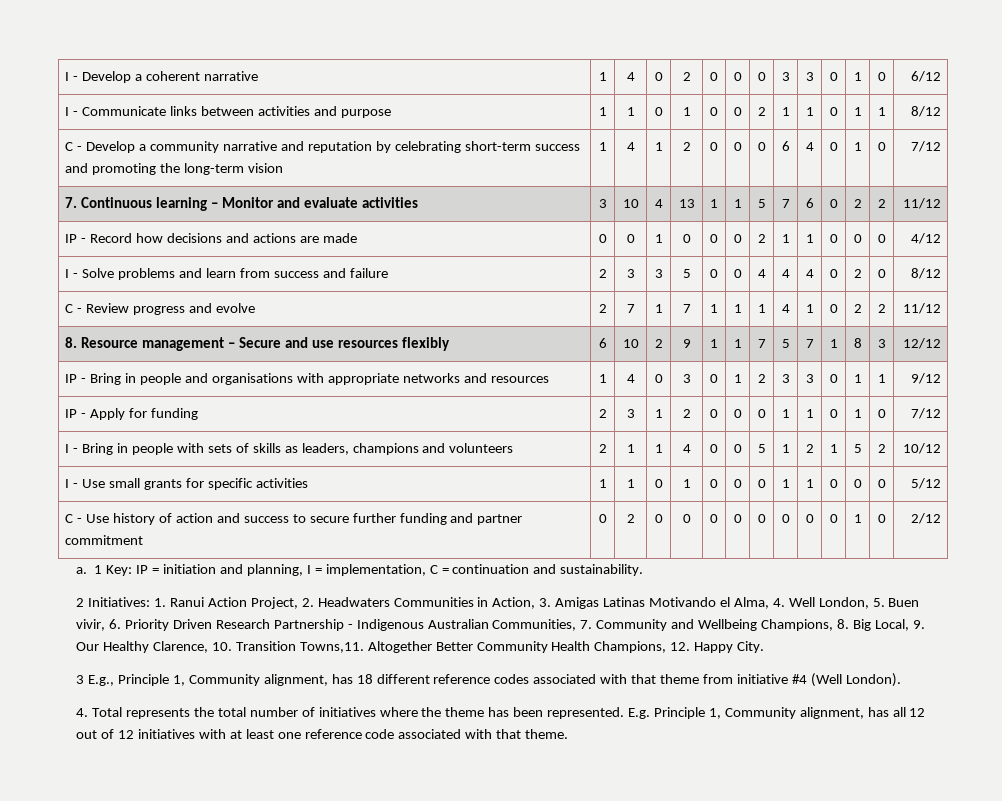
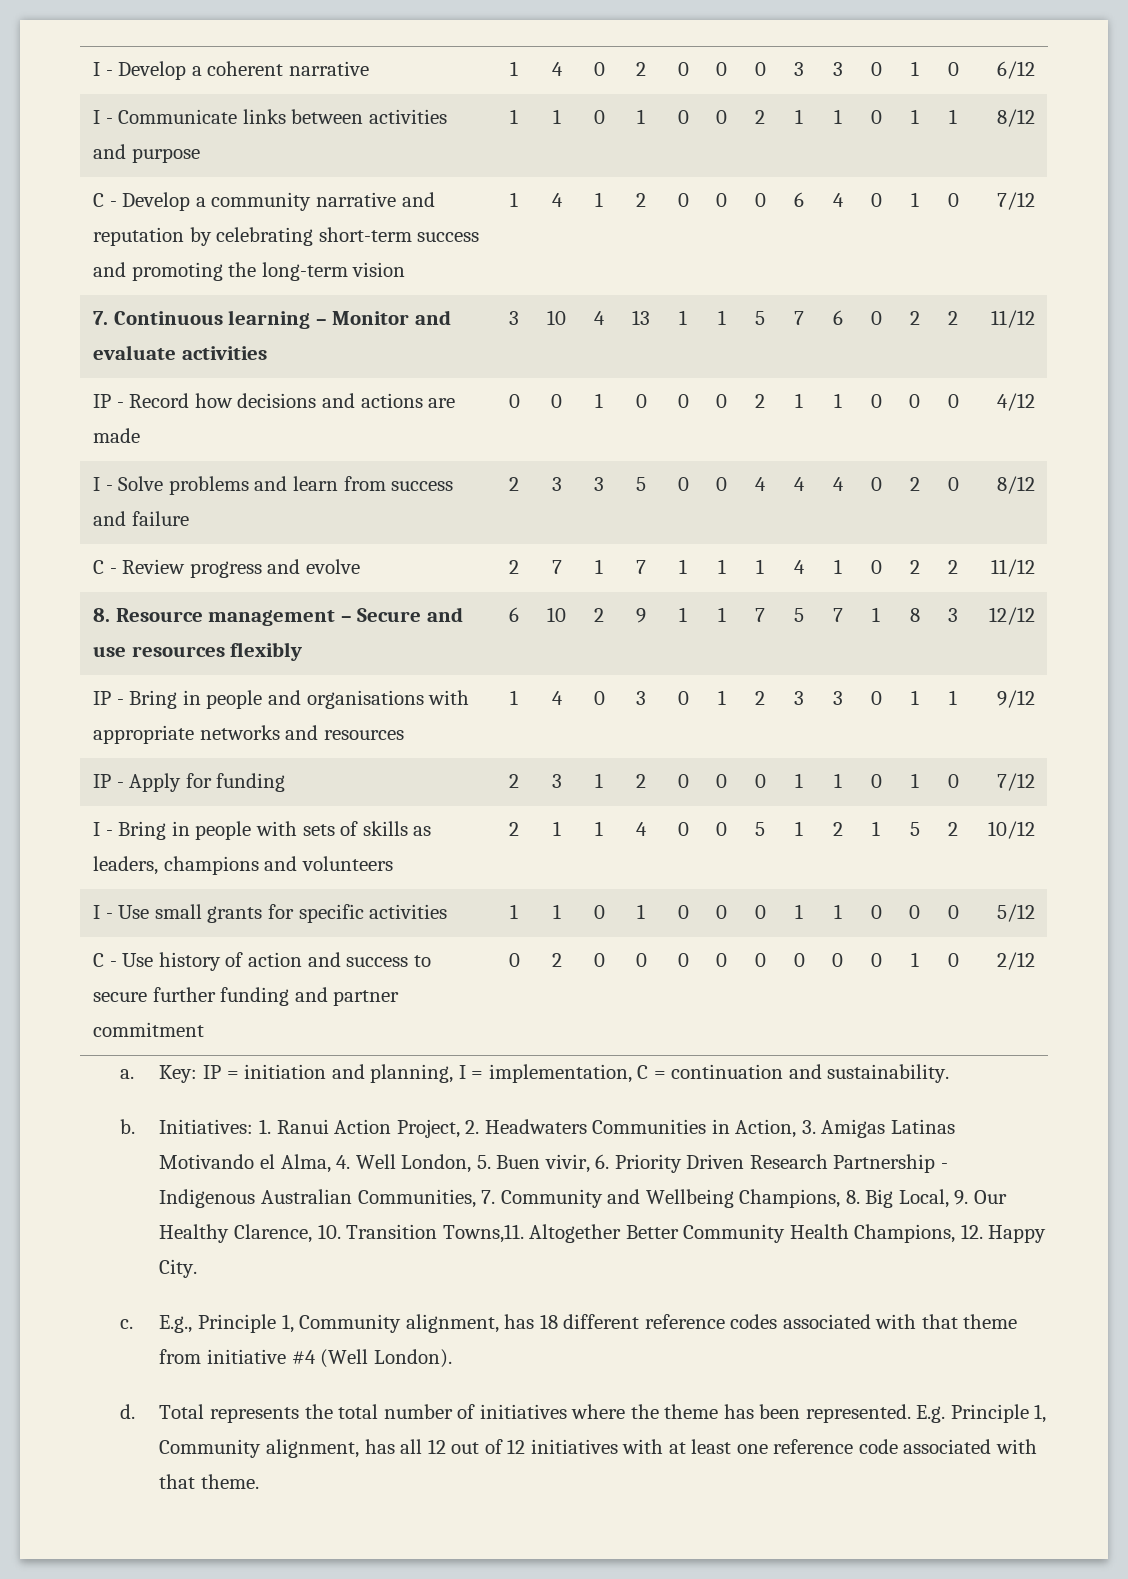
- 1 Key: IP = initiation and planning, I = implementation, C = continuation and sustainability.
+ Key: IP = initiation and planning, I = implementation, C = continuation and sustainability.
- 2 Initiatives: 1. Ranui Action Project, 2. Headwaters Communities in Action, 3. Amigas Latinas Motivando el Alma, 4. Well London, 5. Buen vivir, 6. Priority Driven Research Partnership - Indigenous Australian Communities, 7. Community and Wellbeing Champions, 8. Big Local, 9. Our Healthy Clarence, 10. Transition Towns,11.
+ b. Initiatives: 1. Ranui Action Project, 2. Headwaters Communities in Action, 3. Amigas Latinas Motivando el Alma, 4. Well London, 5. Buen vivir, 6. Priority Driven Research Partnership - Indigenous Australian Communities, 7. Community and Wellbeing Champions, 8. Big Local, 9. Our Healthy Clarence, 10. Transition Towns,11.
- 3 E.g., Principle 1, Community alignment, has 18 different reference codes associated with that theme from initiative #4 (Well London).
+ c. E.g., Principle 1, Community alignment, has 18 different reference codes associated with that theme from initiative #4 (Well London).
- 4. Total represents the total number of initiatives where the theme has been represented.
+ d. Total represents the total number of initiatives where the theme has been represented.

